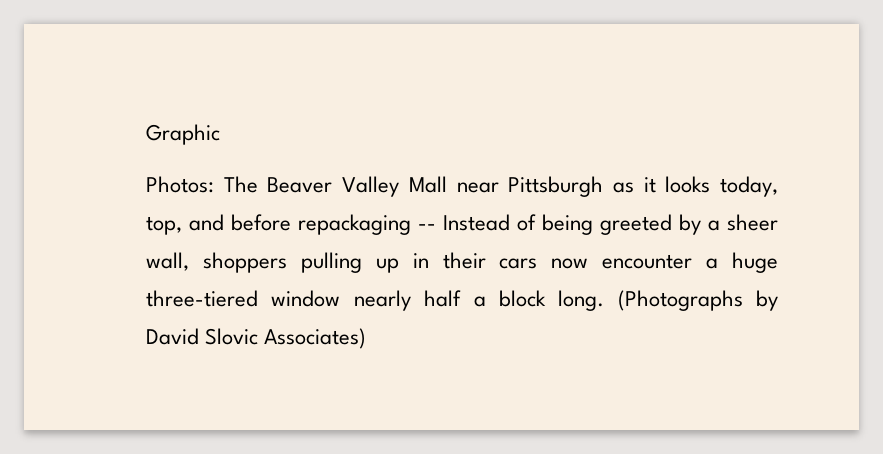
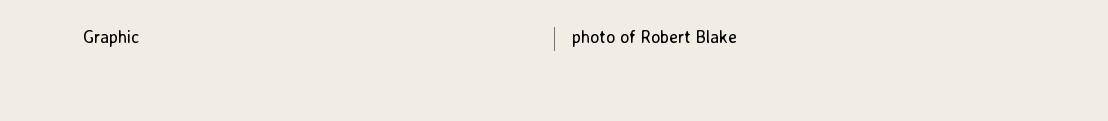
- Photos: The Beaver Valley Mall near Pittsburgh as it looks today, top, and before repackaging -- Instead of being greeted by a sheer wall, shoppers pulling up in their cars now encounter a huge three-tiered window nearly half a block long. (Photographs by David Slovic Associates)
+ photo of Robert Blake

